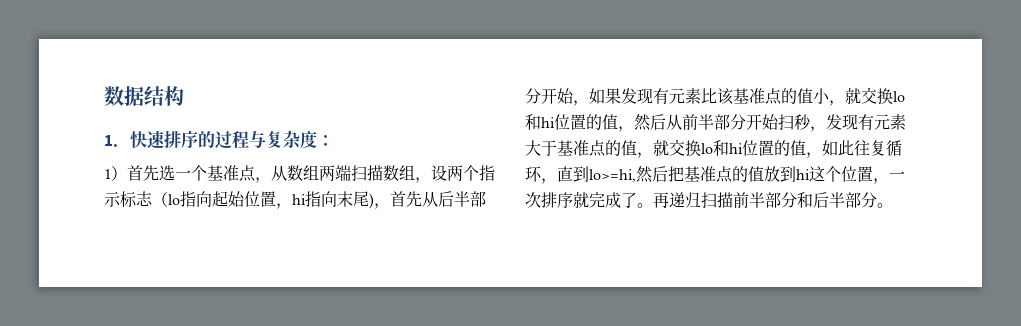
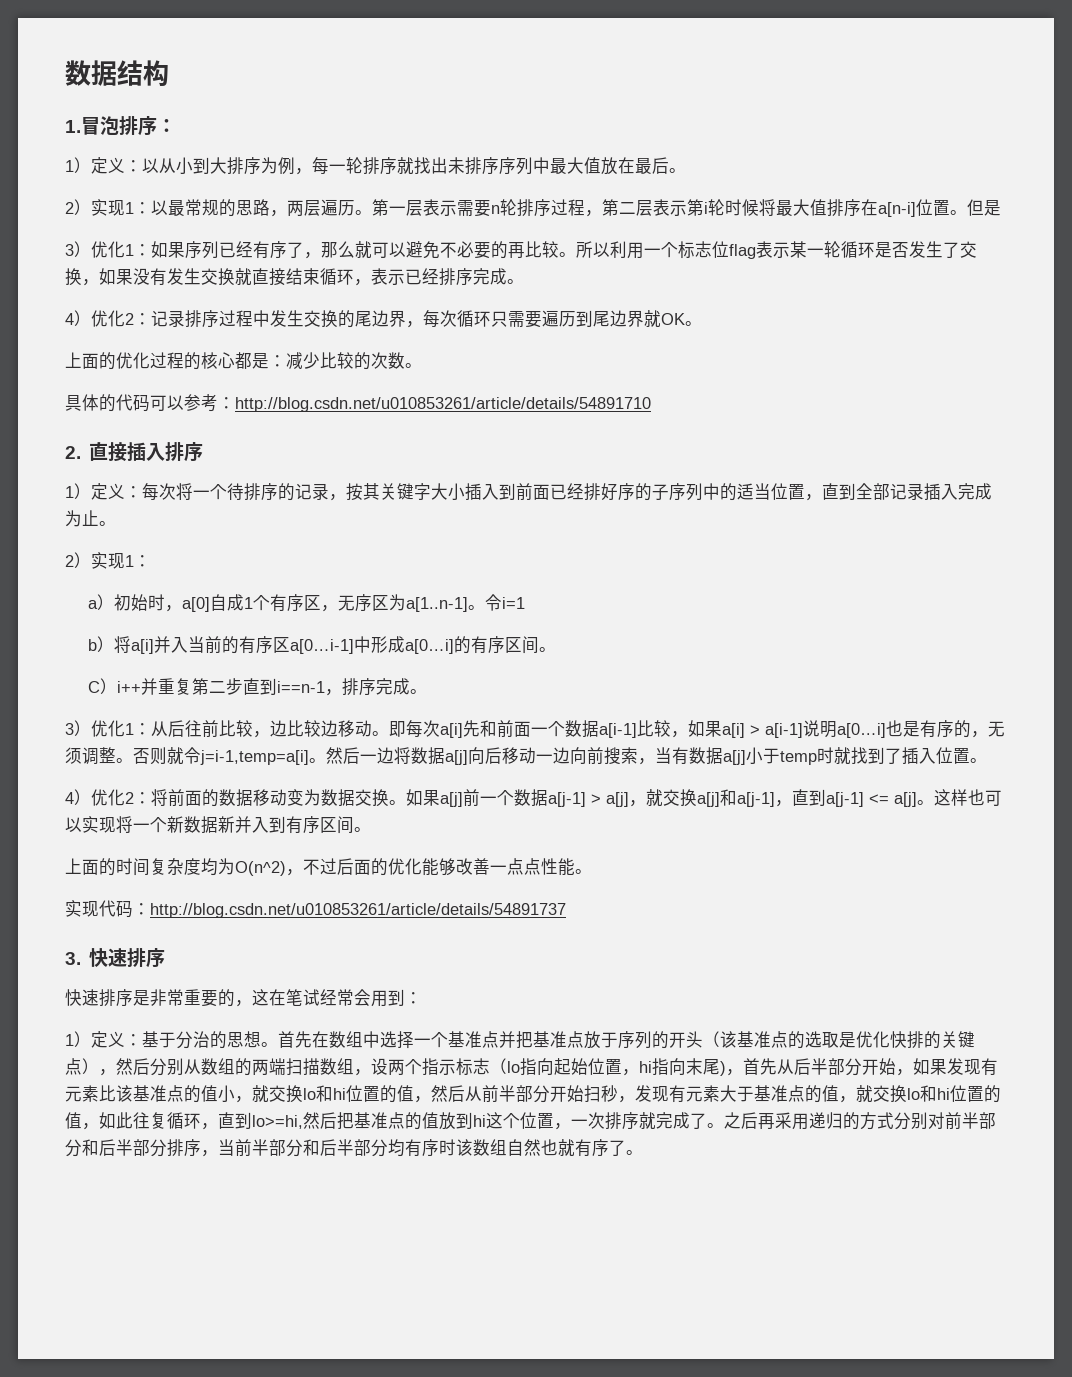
- 1．快速排序的过程与复杂度：
- 1）首先选一个基准点，从数组两端扫描数组，设两个指示标志（lo指向起始位置，hi指向末尾)，首先从后半部分开始，如果发现有元素比该基准点的值小，就交换lo和hi位置的值，然后从前半部分开始扫秒，发现有元素大于基准点的值，就交换lo和hi位置的值，如此往复循环，直到lo>=hi,然后把基准点的值放到hi这个位置，一次排序就完成了。
+ 1.冒泡排序：
+ 1）定义：以从小到大排序为例，每一轮排序就找出未排序序列中最大值放在最后。
+ 2）实现1：以最常规的思路，两层遍历。第一层表示需要n轮排序过程，第二层表示第i轮时候将最大值排序在a[n-i]位置。但是
+ 3）优化1：如果序列已经有序了，那么就可以避免不必要的再比较。所以利用一个标志位flag表示某一轮循环是否发生了交换，如果没有发生交换就直接结束循环，表示已经排序完成。
+ 4）优化2：记录排序过程中发生交换的尾边界，每次循环只需要遍历到尾边界就OK。
+ 上面的优化过程的核心都是：减少比较的次数。
+ 具体的代码可以参考：http://blog.csdn.net/u010853261/article/details/54891710
+ 2.直接插入排序
+ 1）定义：每次将一个待排序的记录，按其关键字大小插入到前面已经排好序的子序列中的适当位置，直到全部记录插入完成为止。
+ 2）实现1：
+ a）初始时，a[0]自成1个有序区，无序区为a[1..n-1]。令i=1
+ b）将a[i]并入当前的有序区a[0…i-1]中形成a[0…i]的有序区间。
+ C）i++并重复第二步直到i==n-1，排序完成。
+ 3）优化1：从后往前比较，边比较边移动。即每次a[i]先和前面一个数据a[i-1]比较，如果a[i] > a[i-1]说明a[0…i]也是有序的，无须调整。否则就令j=i-1,temp=a[i]。然后一边将数据a[j]向后移动一边向前搜索，当有数据a[j]小于temp时就找到了插入位置。
+ 4）优化2：将前面的数据移动变为数据交换。如果a[j]前一个数据a[j-1] > a[j]，就交换a[j]和a[j-1]，直到a[j-1] <= a[j]。这样也可以实现将一个新数据新并入到有序区间。
+ 上面的时间复杂度均为O(n^2)，不过后面的优化能够改善一点点性能。
+ 实现代码：http://blog.csdn.net/u010853261/article/details/54891737
+ 3.快速排序
+ 快速排序是非常重要的，这在笔试经常会用到：
+ 1）定义：基于分治的思想。首先在数组中选择一个基准点并把基准点放于序列的开头（该基准点的选取是优化快排的关键点），然后分别从数组的两端扫描数组，设两个指示标志（lo指向起始位置，hi指向末尾)，首先从后半部分开始，如果发现有元素比该基准点的值小，就交换lo和hi位置的值，然后从前半部分开始扫秒，发现有元素大于基准点的值，就交换lo和hi位置的值，如此往复循环，直到lo>=hi,然后把基准点的值放到hi这个位置，一次排序就完成了。
- 再递归扫描前半部分和后半部分。
+ 之后再采用递归的方式分别对前半部分和后半部分排序，当前半部分和后半部分均有序时该数组自然也就有序了。

